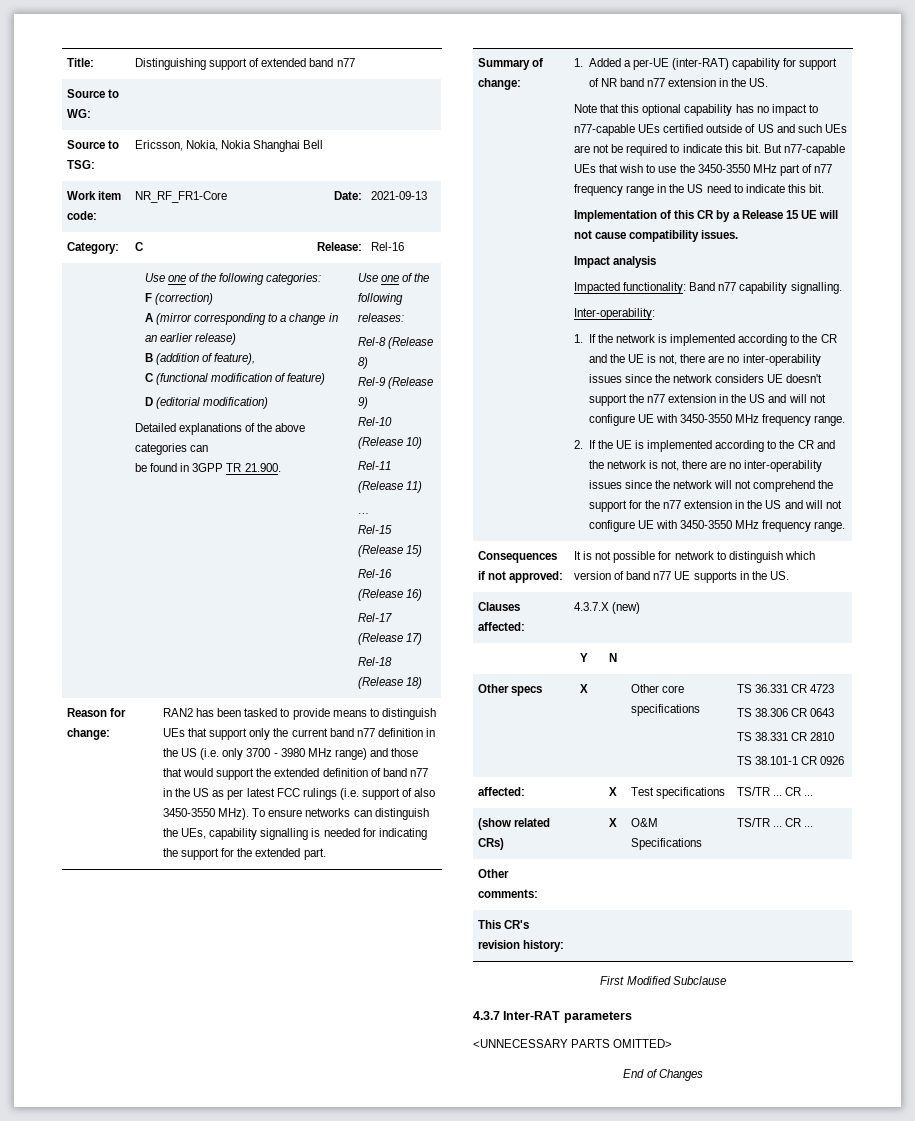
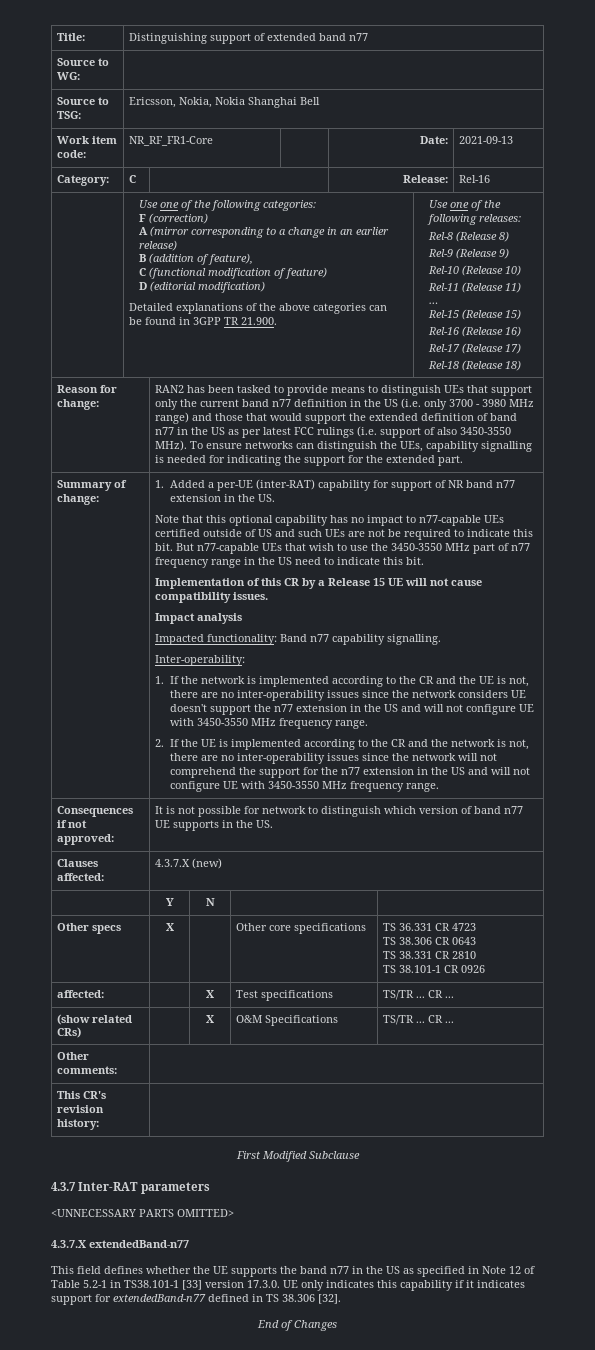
+ 4.3.7.X extendedBand-n77
+ This field defines whether the UE supports the band n77 in the US as specified in Note 12 of Table 5.2-1 in TS38.101-1 [33] version 17.3.0. UE only indicates this capability if it indicates support for extendedBand-n77 defined in TS 38.306 [32].

